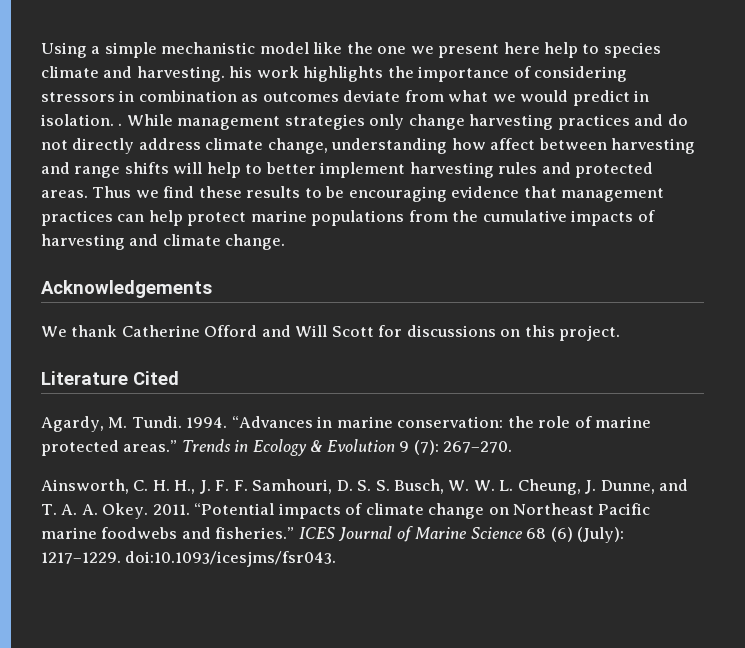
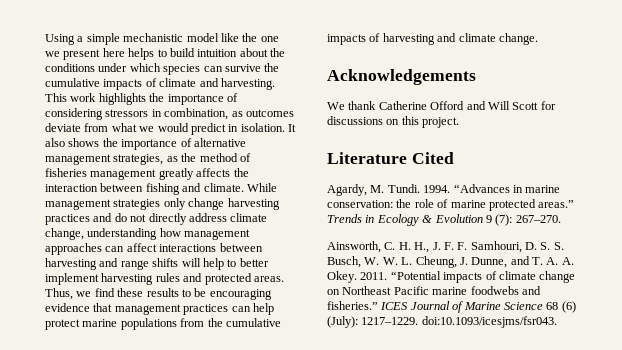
- Using a simple mechanistic model like the one we present here help to species climate and harvesting. his work highlights the importance of considering stressors in combination as outcomes deviate from what we would predict in isolation. .
+ Using a simple mechanistic model like the one we present here helps to build intuition about the conditions under which species can survive the cumulative impacts of climate and harvesting. This work highlights the importance of considering stressors in combination, as outcomes deviate from what we would predict in isolation. It also shows the importance of alternative management strategies, as the method of fisheries management greatly affects the interaction between fishing and climate.
- While management strategies only change harvesting practices and do not directly address climate change, understanding how affect between harvesting and range shifts will help to better implement harvesting rules and protected areas.
+ While management strategies only change harvesting practices and do not directly address climate change, understanding how management approaches can affect interactions between harvesting and range shifts will help to better implement harvesting rules and protected areas.
- Thus we find these results to be encouraging evidence that management practices can help protect marine populations from the cumulative impacts of harvesting and climate change.
+ Thus, we find these results to be encouraging evidence that management practices can help protect marine populations from the cumulative impacts of harvesting and climate change.

